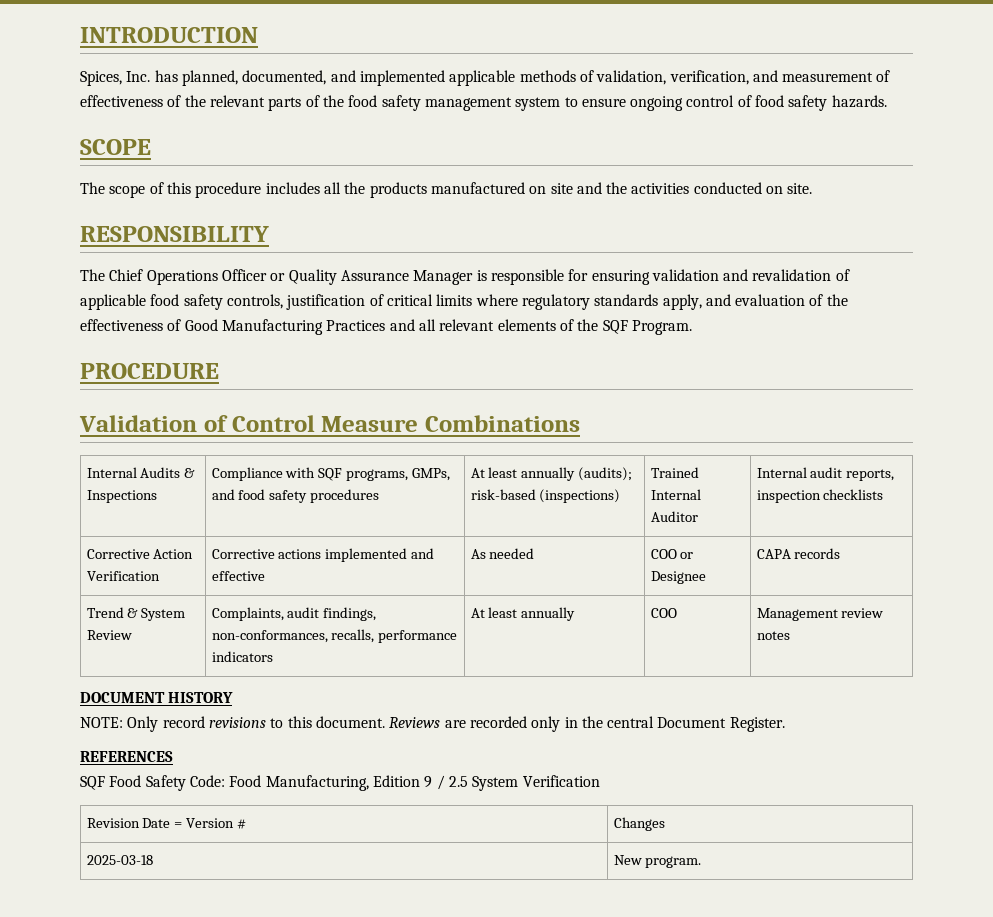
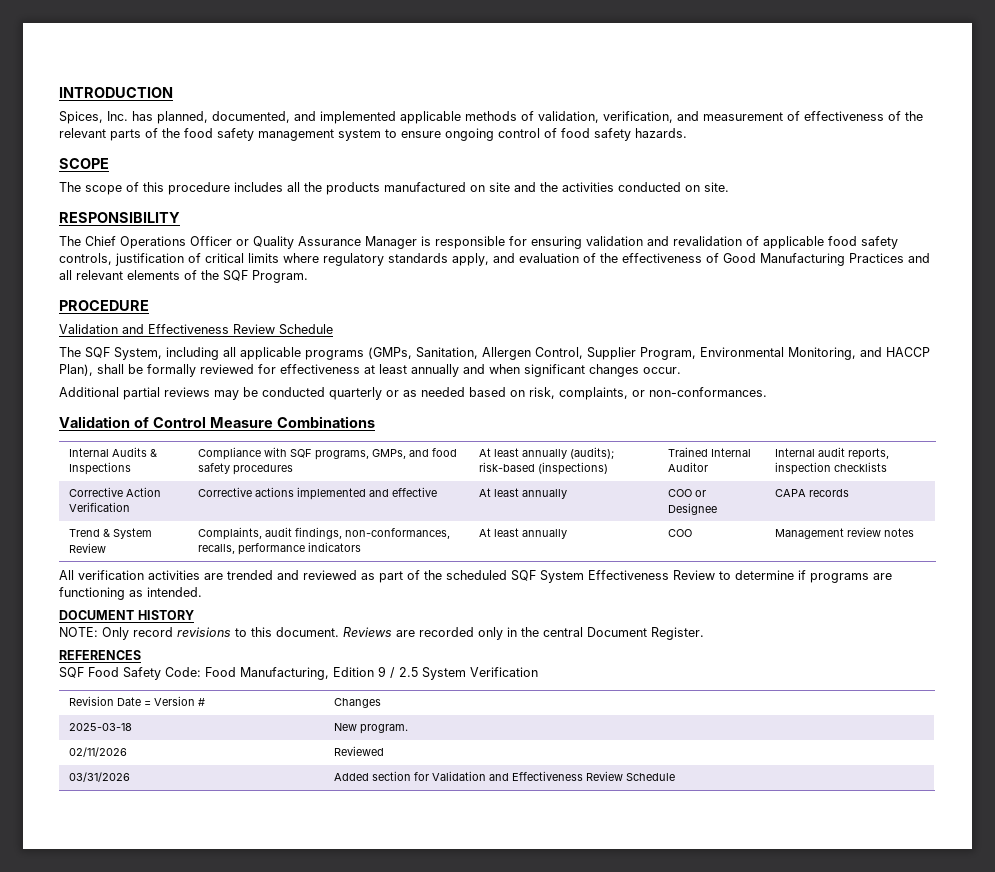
  PROCEDURE
+ Validation and Effectiveness Review Schedule
+ The SQF System, including all applicable programs (GMPs, Sanitation, Allergen Control, Supplier Program, Environmental Monitoring, and HACCP Plan), shall be formally reviewed for effectiveness at least annually and when significant changes occur.
+ Additional partial reviews may be conducted quarterly or as needed based on risk, complaints, or non-conformances.
- Corrective Action Verification | Corrective actions implemented and effective | As needed | COO or Designee | CAPA records
+ Corrective Action Verification | Corrective actions implemented and effective | At least annually | COO or Designee | CAPA records
+ All verification activities are trended and reviewed as part of the scheduled SQF System Effectiveness Review to determine if programs are functioning as intended.
+ 02/11/2026 | Reviewed
+ 03/31/2026 | Added section for Validation and Effectiveness Review Schedule

